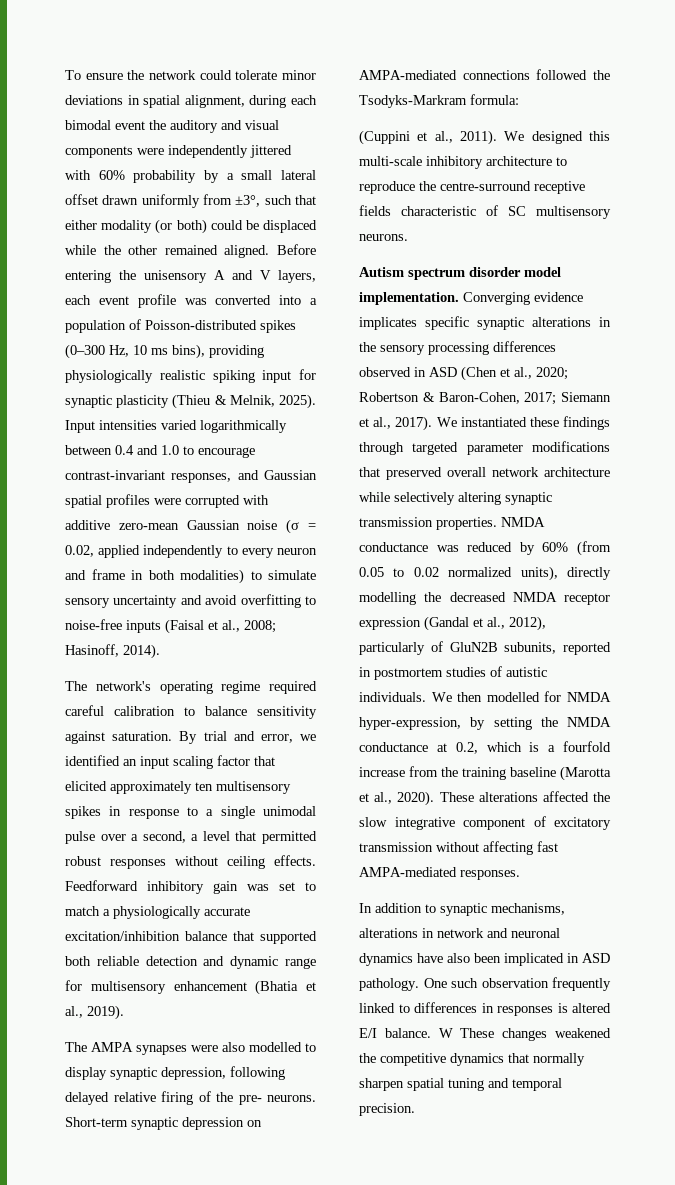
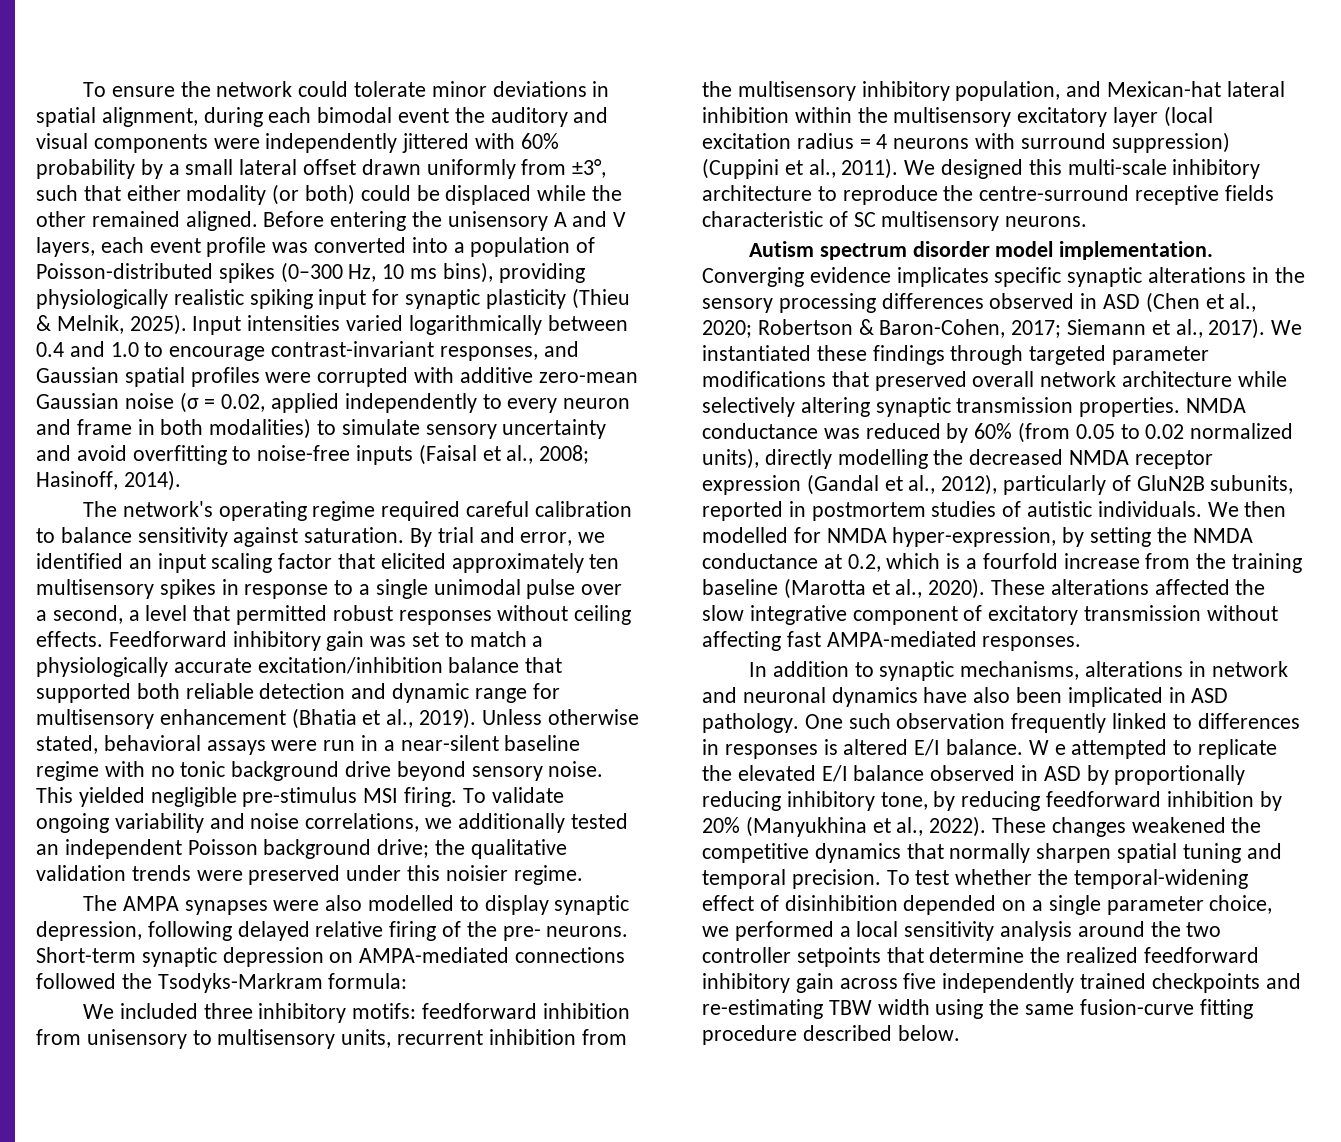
+ Unless otherwise stated, behavioral assays were run in a near-silent baseline regime with no tonic background drive beyond sensory noise. This yielded negligible pre-stimulus MSI firing. To validate ongoing variability and noise correlations, we additionally tested an independent Poisson background drive; the qualitative validation trends were preserved under this noisier regime.
- (Cuppini et al., 2011).
+ We included three inhibitory motifs: feedforward inhibition from unisensory to multisensory units, recurrent inhibition from the multisensory inhibitory population, and Mexican-hat lateral inhibition within the multisensory excitatory layer (local excitation radius = 4 neurons with surround suppression) (Cuppini et al., 2011).
- W These changes weakened the competitive dynamics that normally sharpen spatial tuning and temporal precision.
+ W e attempted to replicate the elevated E/I balance observed in ASD by proportionally reducing inhibitory tone, by reducing feedforward inhibition by 20% (Manyukhina et al., 2022). These changes weakened the competitive dynamics that normally sharpen spatial tuning and temporal precision.
+ To test whether the temporal-widening effect of disinhibition depended on a single parameter choice, we performed a local sensitivity analysis around the two controller setpoints that determine the realized feedforward inhibitory gain across five independently trained checkpoints and re-estimating TBW width using the same fusion-curve fitting procedure described below.

